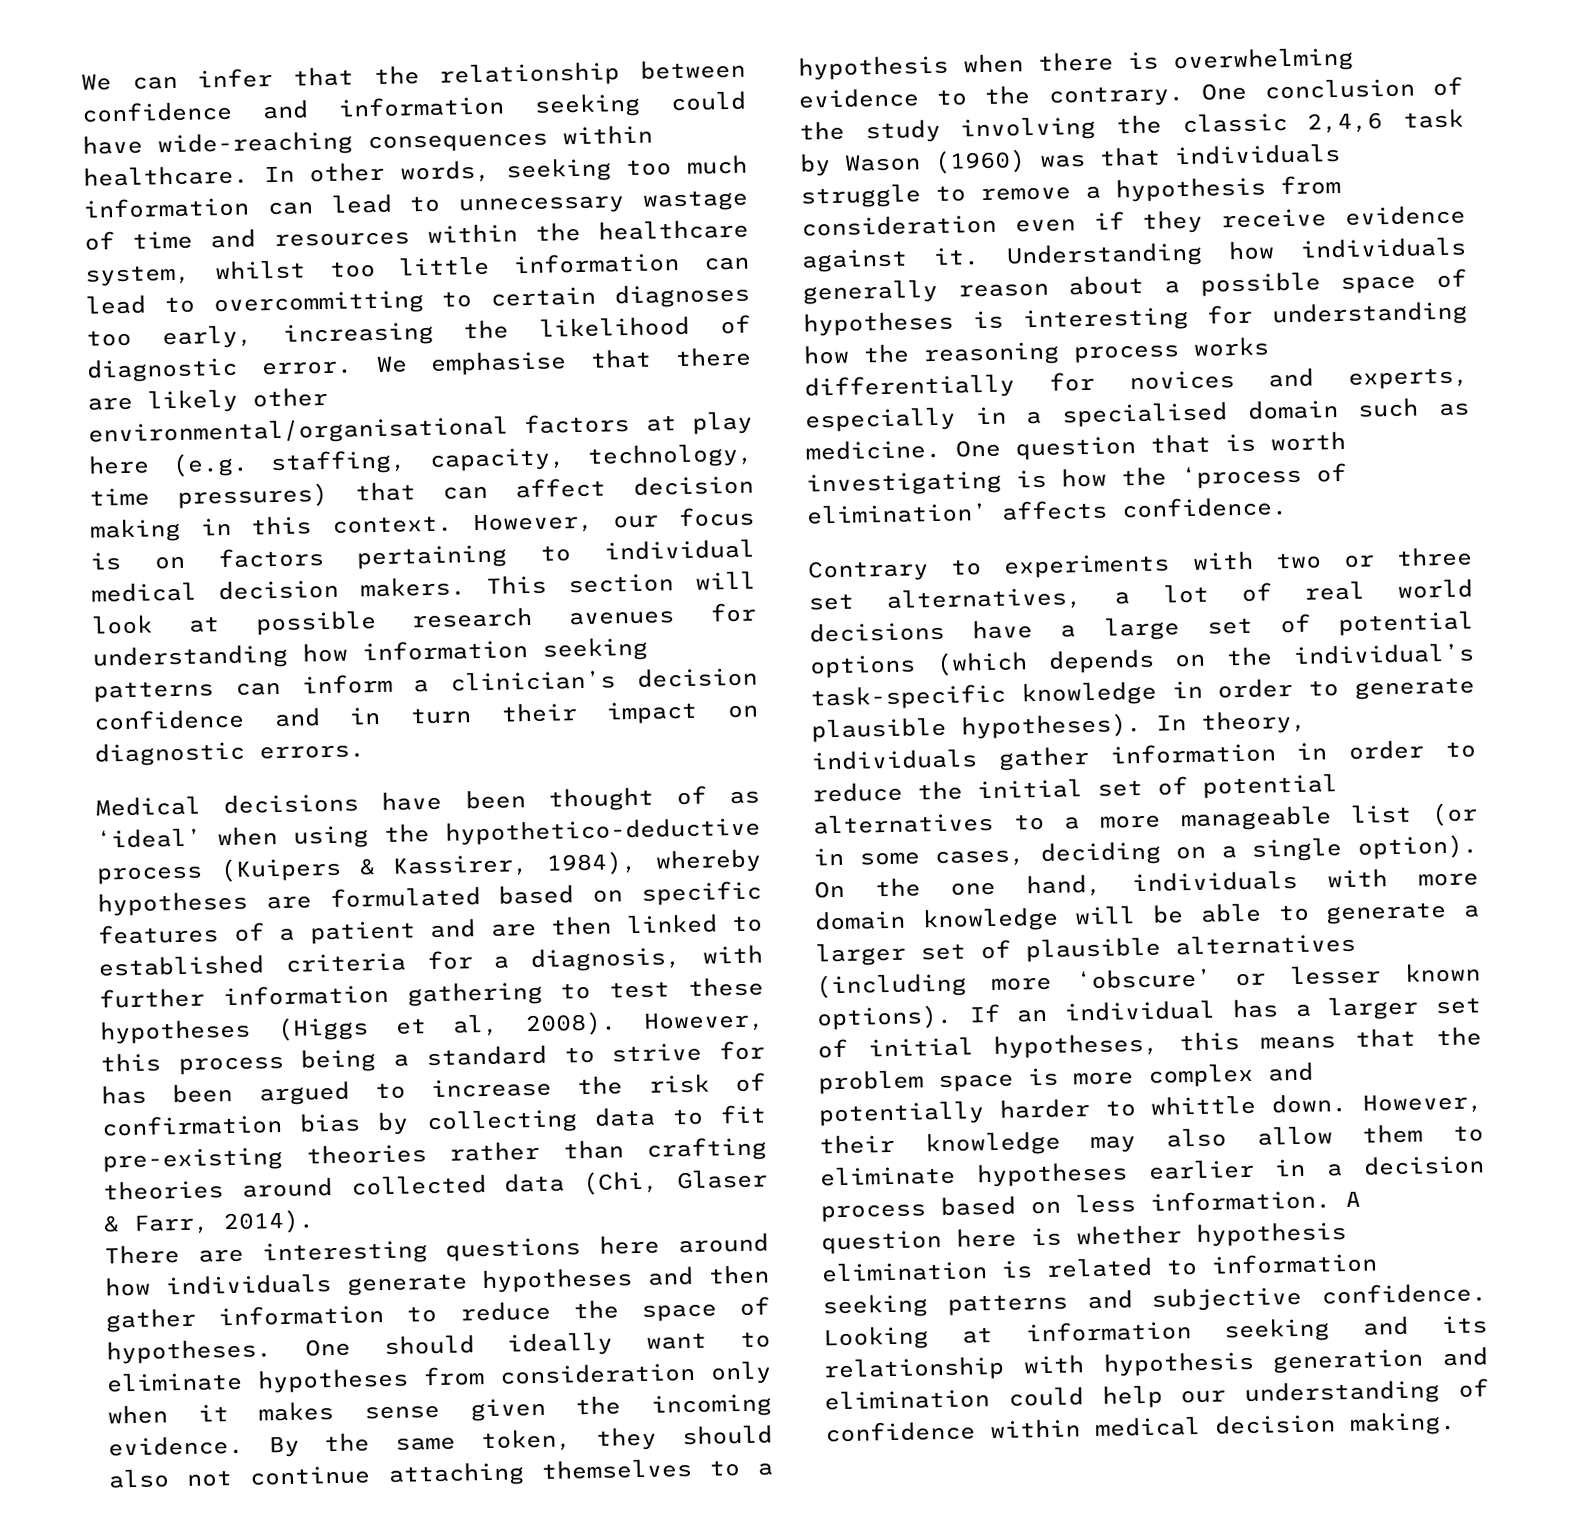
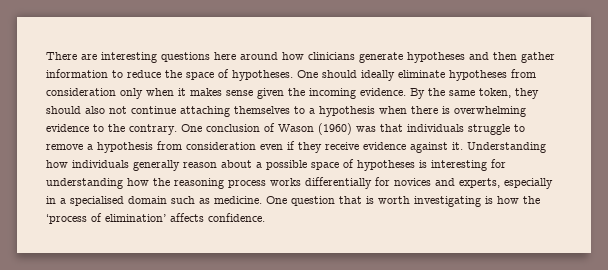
- We can infer that the relationship between confidence and information seeking could have wide-reaching consequences within healthcare. In other words, seeking too much information can lead to unnecessary wastage of time and resources within the healthcare system, whilst too little information can lead to overcommitting to certain diagnoses too early, increasing the likelihood of diagnostic error. We emphasise that there are likely other environmental/organisational factors at play here (e.g. staffing, capacity, technology, time pressures) that can affect decision making in this context. However, our focus is on factors pertaining to individual medical decision makers. This section will look at possible research avenues for understanding how information seeking patterns can inform a clinician’s decision confidence and in turn their impact on diagnostic errors.
- Medical decisions have been thought of as ‘ideal’ when using the hypothetico-deductive process (Kuipers & Kassirer, 1984), whereby hypotheses are formulated based on specific features of a patient and are then linked to established criteria for a diagnosis, with further information gathering to test these hypotheses (Higgs et al, 2008). However, this process being a standard to strive for has been argued to increase the risk of confirmation bias by collecting data to fit pre-existing theories rather than crafting theories around collected data (Chi, Glaser & Farr, 2014).
- There are interesting questions here around how individuals generate hypotheses and then gather information to reduce the space of hypotheses.
+ There are interesting questions here around how clinicians generate hypotheses and then gather information to reduce the space of hypotheses.
- One should ideally want to eliminate hypotheses from consideration only when it makes sense given the incoming evidence.
+ One should ideally eliminate hypotheses from consideration only when it makes sense given the incoming evidence.
- One conclusion of the study involving the classic 2,4,6 task by Wason (1960) was that individuals struggle to remove a hypothesis from consideration even if they receive evidence against it.
+ One conclusion of Wason (1960) was that individuals struggle to remove a hypothesis from consideration even if they receive evidence against it.
- Contrary to experiments with two or three set alternatives, a lot of real world decisions have a large set of potential options (which depends on the individual’s task-specific knowledge in order to generate plausible hypotheses). In theory, individuals gather information in order to reduce the initial set of potential alternatives to a more manageable list (or in some cases, deciding on a single option). On the one hand, individuals with more domain knowledge will be able to generate a larger set of plausible alternatives (including more ‘obscure’ or lesser known options). If an individual has a larger set of initial hypotheses, this means that the problem space is more complex and potentially harder to whittle down. However, their knowledge may also allow them to eliminate hypotheses earlier in a decision process based on less information. A question here is whether hypothesis elimination is related to information seeking patterns and subjective confidence. Looking at information seeking and its relationship with hypothesis generation and elimination could help our understanding of confidence within medical decision making.

